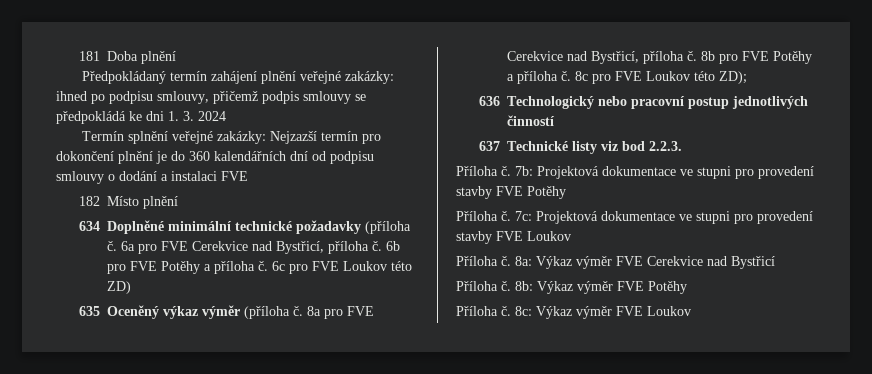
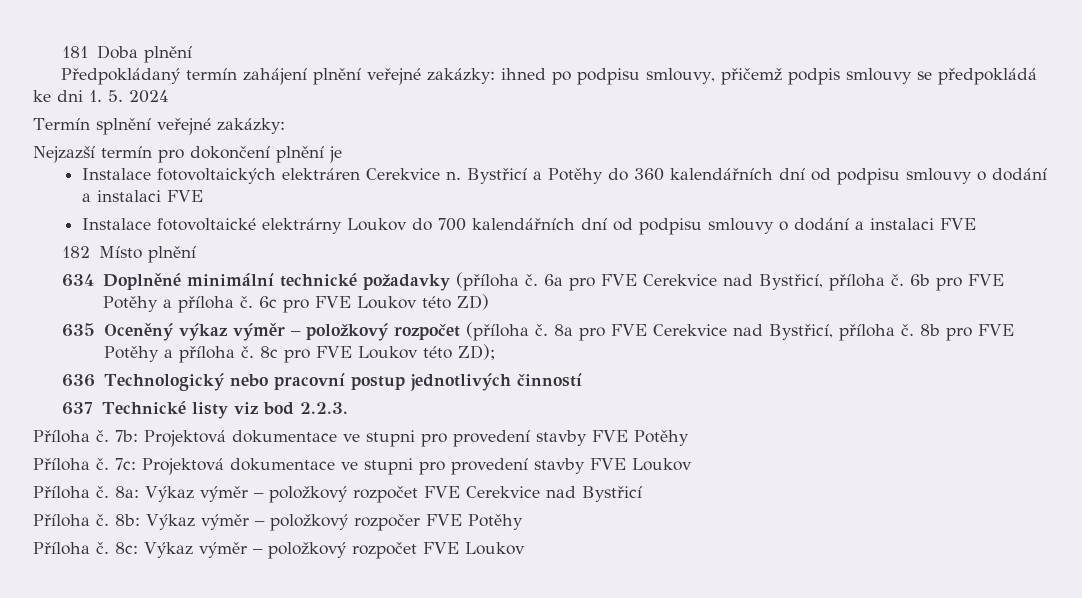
- Předpokládaný termín zahájení plnění veřejné zakázky: ihned po podpisu smlouvy, přičemž podpis smlouvy se předpokládá ke dni 1. 3. 2024
+ Předpokládaný termín zahájení plnění veřejné zakázky: ihned po podpisu smlouvy, přičemž podpis smlouvy se předpokládá ke dni 1. 5. 2024
- Termín splnění veřejné zakázky: Nejzazší termín pro dokončení plnění je do 360 kalendářních dní od podpisu smlouvy o dodání a instalaci FVE
+ Termín splnění veřejné zakázky:
+ Nejzazší termín pro dokončení plnění je
+ Instalace fotovoltaických elektráren Cerekvice n. Bystřicí a Potěhy do 360 kalendářních dní od podpisu smlouvy o dodání a instalaci FVE
+ Instalace fotovoltaické elektrárny Loukov do 700 kalendářních dní od podpisu smlouvy o dodání a instalaci FVE
- 635 Oceněný výkaz výměr (příloha č.
+ 635 Oceněný výkaz výměr – položkový rozpočet (příloha č.
- 8a: Výkaz výměr FVE Cerekvice nad Bystřicí
+ 8a: Výkaz výměr – položkový rozpočet FVE Cerekvice nad Bystřicí
- 8b: Výkaz výměr FVE Potěhy
+ 8b: Výkaz výměr – položkový rozpočer FVE Potěhy
- 8c: Výkaz výměr FVE Loukov
+ 8c: Výkaz výměr – položkový rozpočet FVE Loukov

